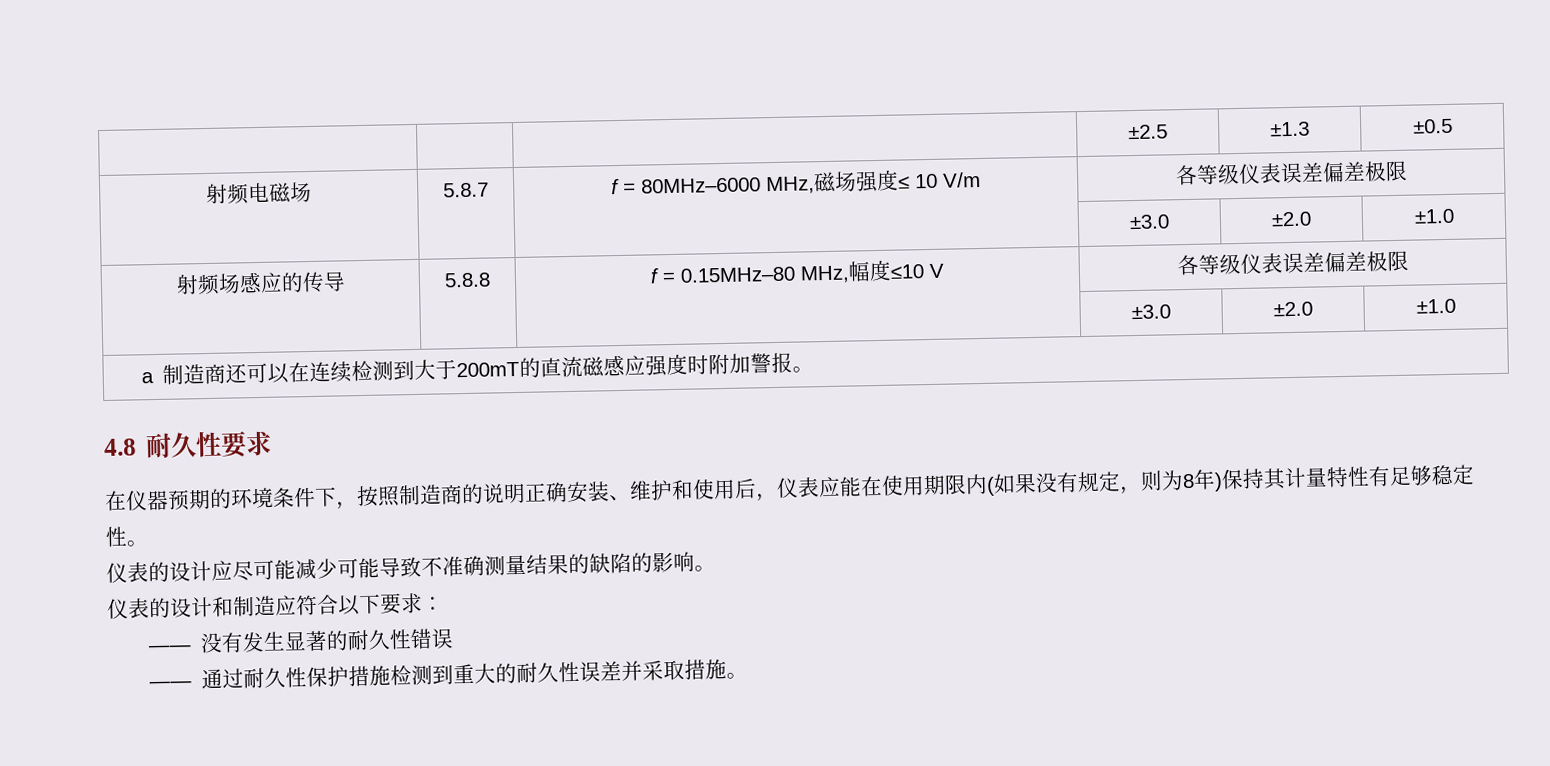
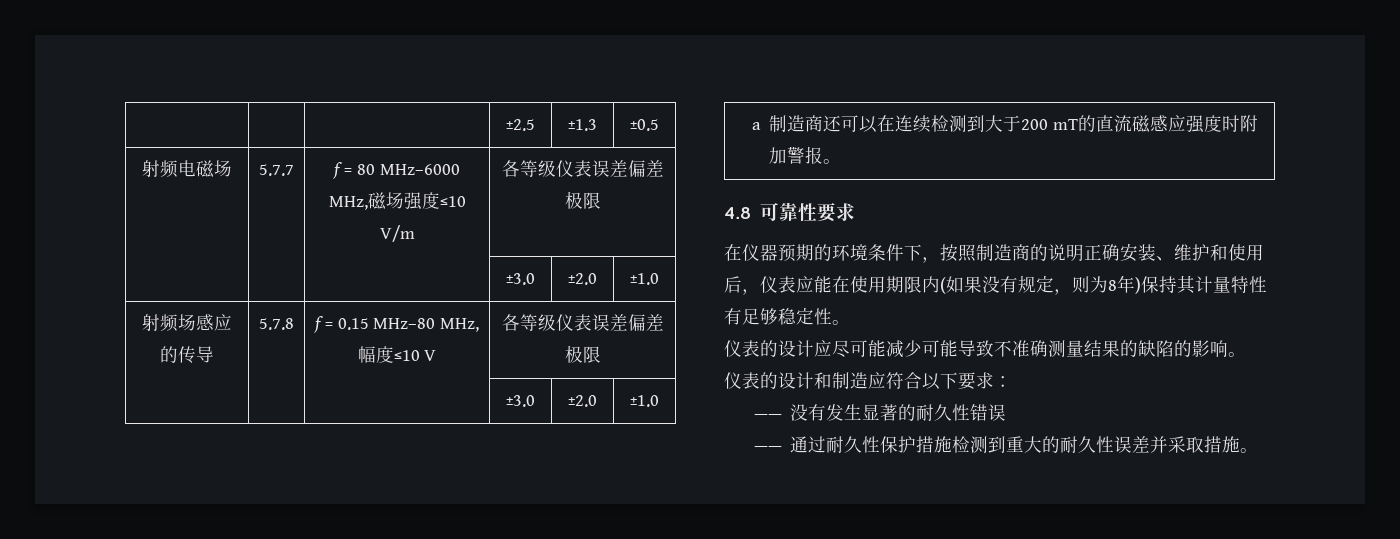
- 射频电磁场 | 5.8.7 | f = 80MHz–6000 MHz,磁场强度≤ 10 V/m | 各等级仪表误差偏差极限
+ 射频电磁场 | 5.7.7 | f = 80 MHz–6000 MHz,磁场强度≤10 V/m | 各等级仪表误差偏差极限
- 射频场感应的传导 | 5.8.8 | f = 0.15MHz–80 MHz,幅度≤10 V | 各等级仪表误差偏差极限
+ 射频场感应的传导 | 5.7.8 | f = 0.15 MHz–80 MHz,幅度≤10 V | 各等级仪表误差偏差极限
- a制造商还可以在连续检测到大于200mT的直流磁感应强度时附加警报。
+ a制造商还可以在连续检测到大于200 mT的直流磁感应强度时附加警报。
- 4.8耐久性要求
+ 4.8可靠性要求

